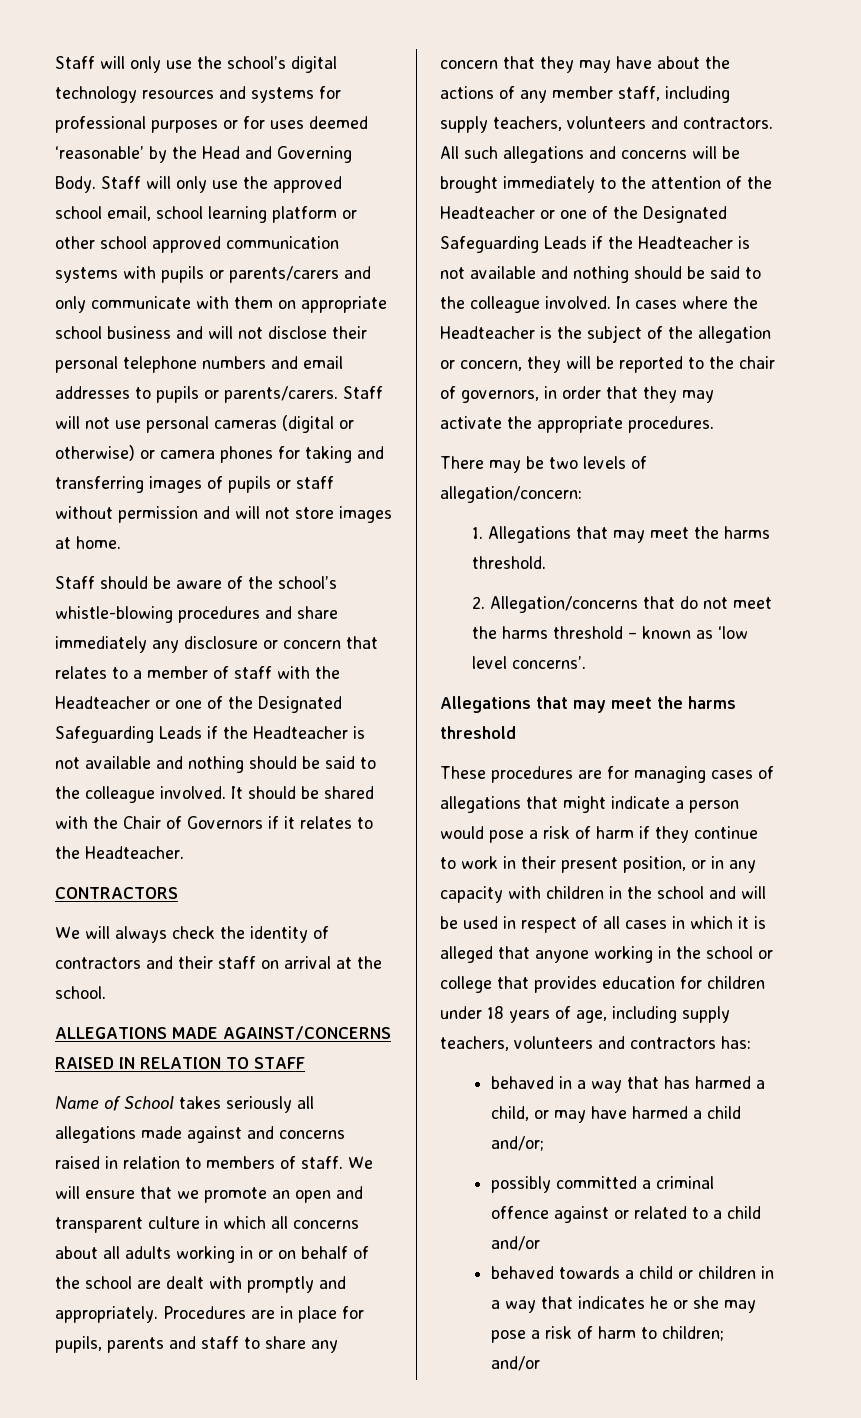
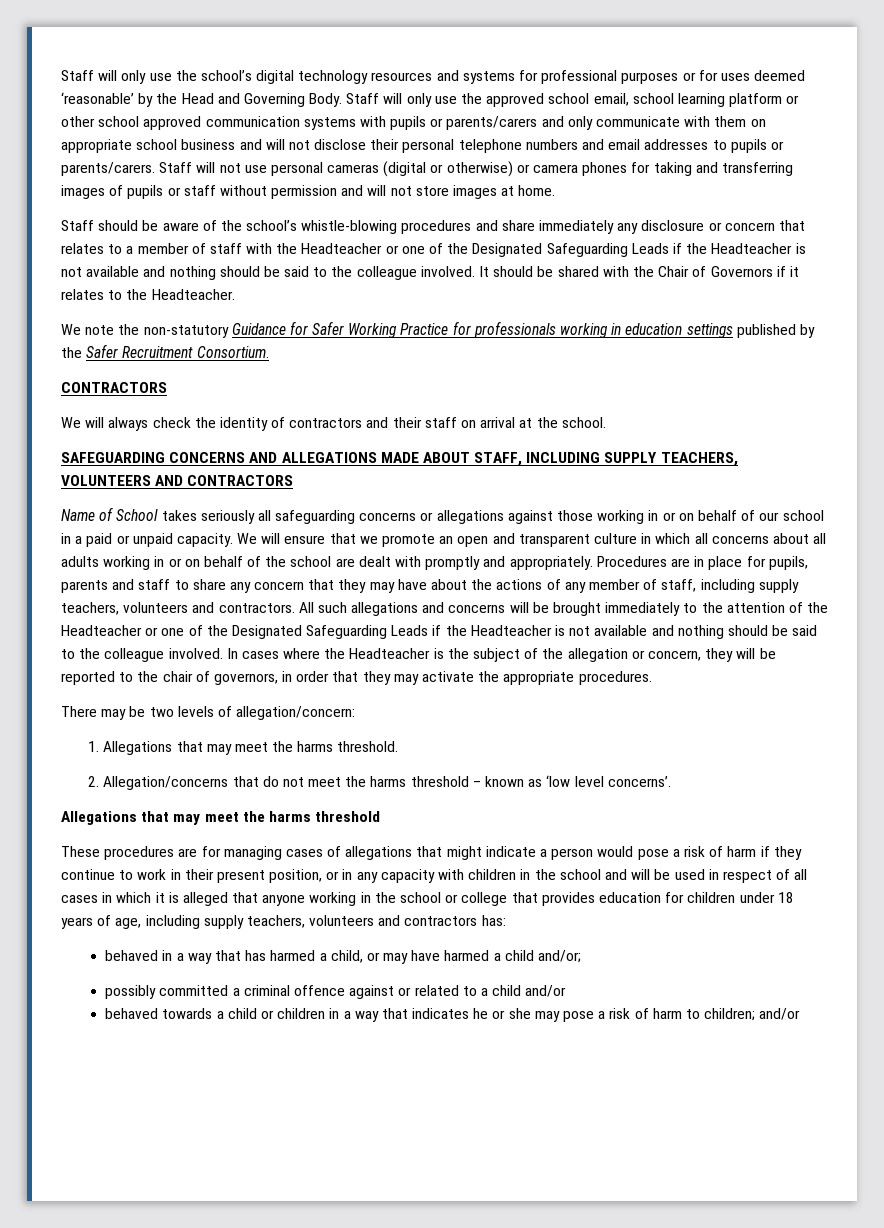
+ We note the non-statutory Guidance for Safer Working Practice for professionals working in education settings published by the Safer Recruitment Consortium.
- ALLEGATIONS MADE AGAINST/CONCERNS RAISED IN RELATION TO STAFF
+ SAFEGUARDING CONCERNS AND ALLEGATIONS MADE ABOUT STAFF, INCLUDING SUPPLY TEACHERS, VOLUNTEERS AND CONTRACTORS
- Name of School takes seriously all allegations made against and concerns raised in relation to members of staff.
+ Name of School takes seriously all safeguarding concerns or allegations against those working in or on behalf of our school in a paid or unpaid capacity.
- Procedures are in place for pupils, parents and staff to share any concern that they may have about the actions of any member staff, including supply teachers, volunteers and contractors.
+ Procedures are in place for pupils, parents and staff to share any concern that they may have about the actions of any member of staff, including supply teachers, volunteers and contractors.

